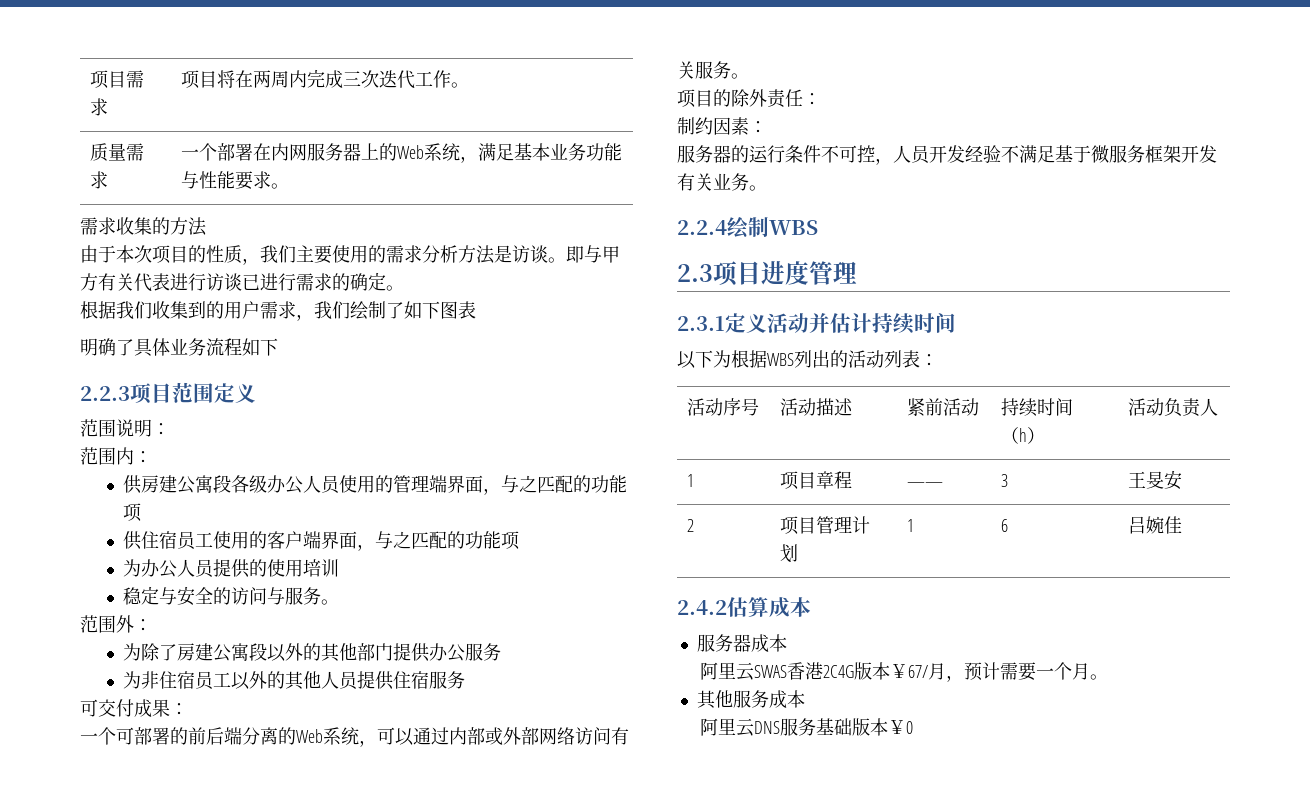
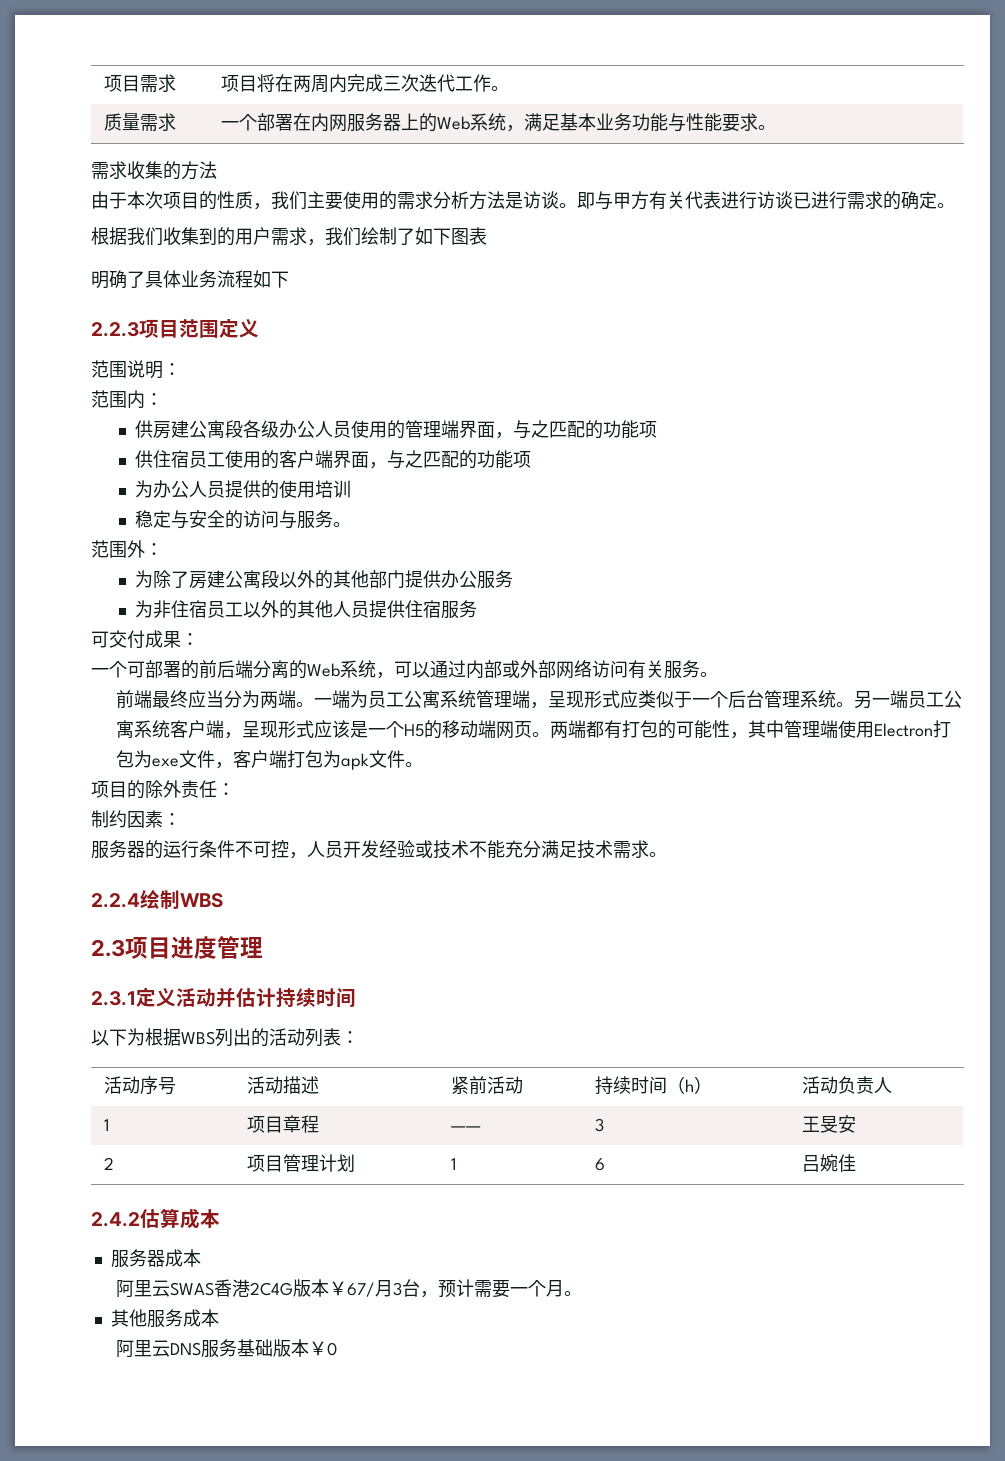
+ 前端最终应当分为两端。一端为员工公寓系统管理端，呈现形式应类似于一个后台管理系统。另一端员工公寓系统客户端，呈现形式应该是一个H5的移动端网页。两端都有打包的可能性，其中管理端使用Electron打包为exe文件，客户端打包为apk文件。
- 服务器的运行条件不可控，人员开发经验不满足基于微服务框架开发有关业务。
+ 服务器的运行条件不可控，人员开发经验或技术不能充分满足技术需求。
- 阿里云SWAS香港2C4G版本￥67/月，预计需要一个月。
+ 阿里云SWAS香港2C4G版本￥67/月3台，预计需要一个月。

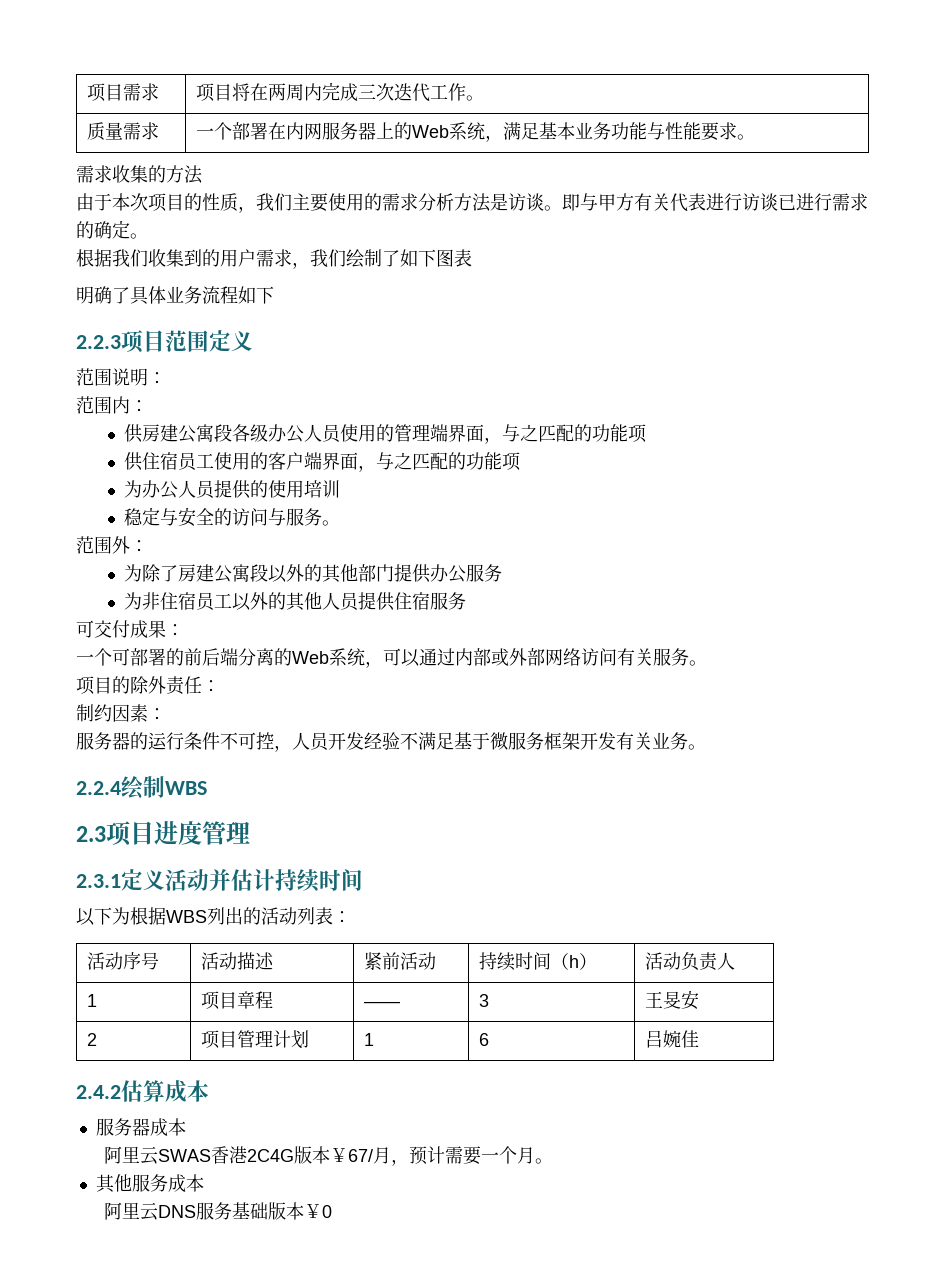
- 前端最终应当分为两端。一端为员工公寓系统管理端，呈现形式应类似于一个后台管理系统。另一端员工公寓系统客户端，呈现形式应该是一个H5的移动端网页。两端都有打包的可能性，其中管理端使用Electron打包为exe文件，客户端打包为apk文件。
- 服务器的运行条件不可控，人员开发经验或技术不能充分满足技术需求。
+ 服务器的运行条件不可控，人员开发经验不满足基于微服务框架开发有关业务。
- 阿里云SWAS香港2C4G版本￥67/月3台，预计需要一个月。
+ 阿里云SWAS香港2C4G版本￥67/月，预计需要一个月。

